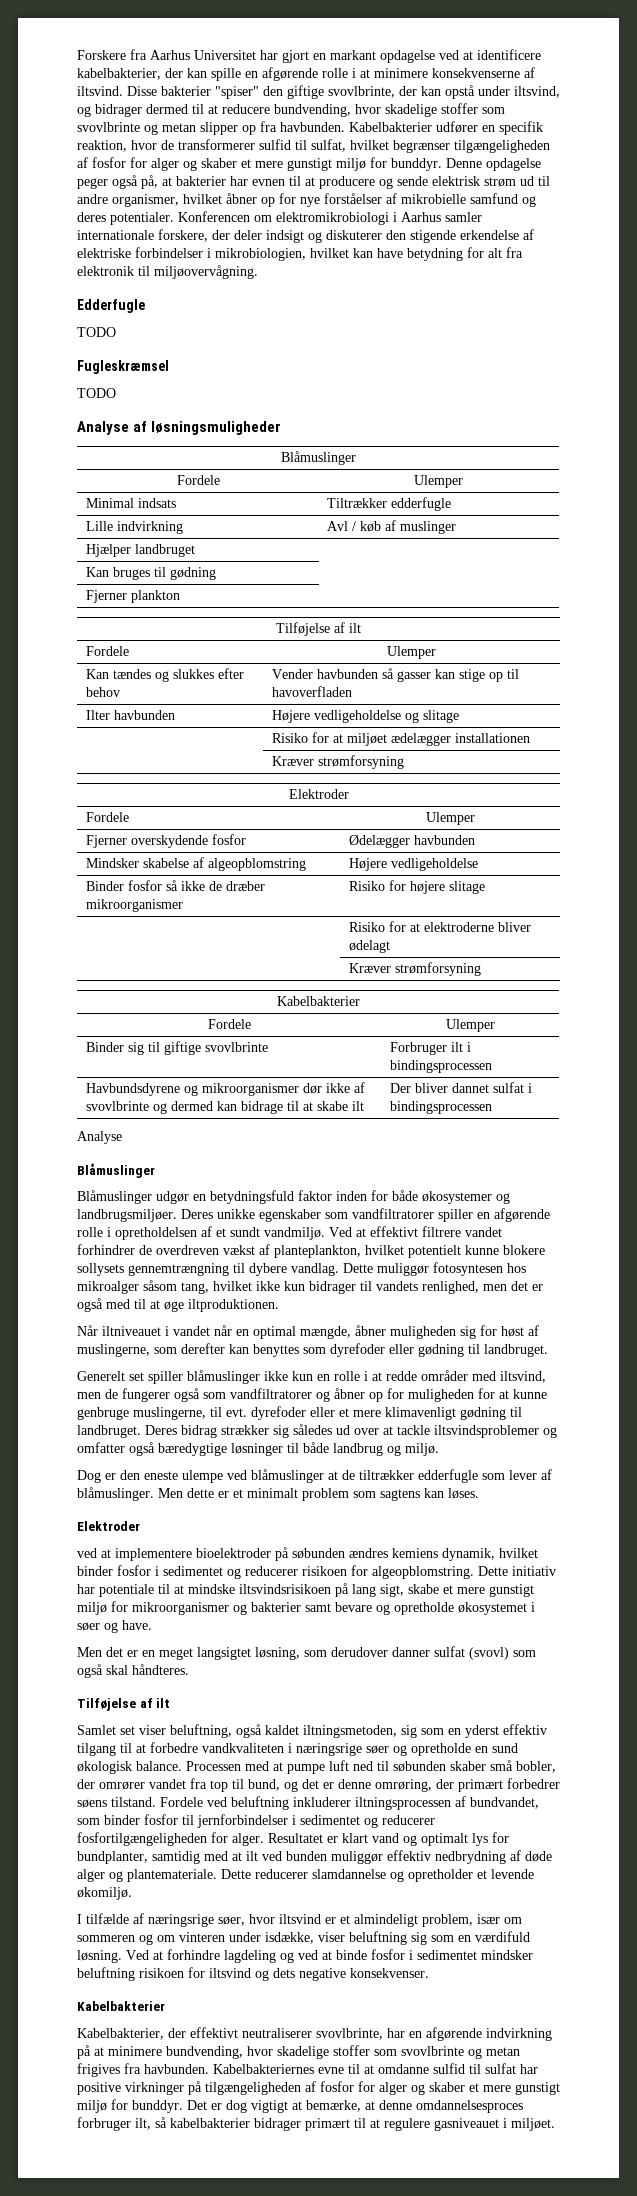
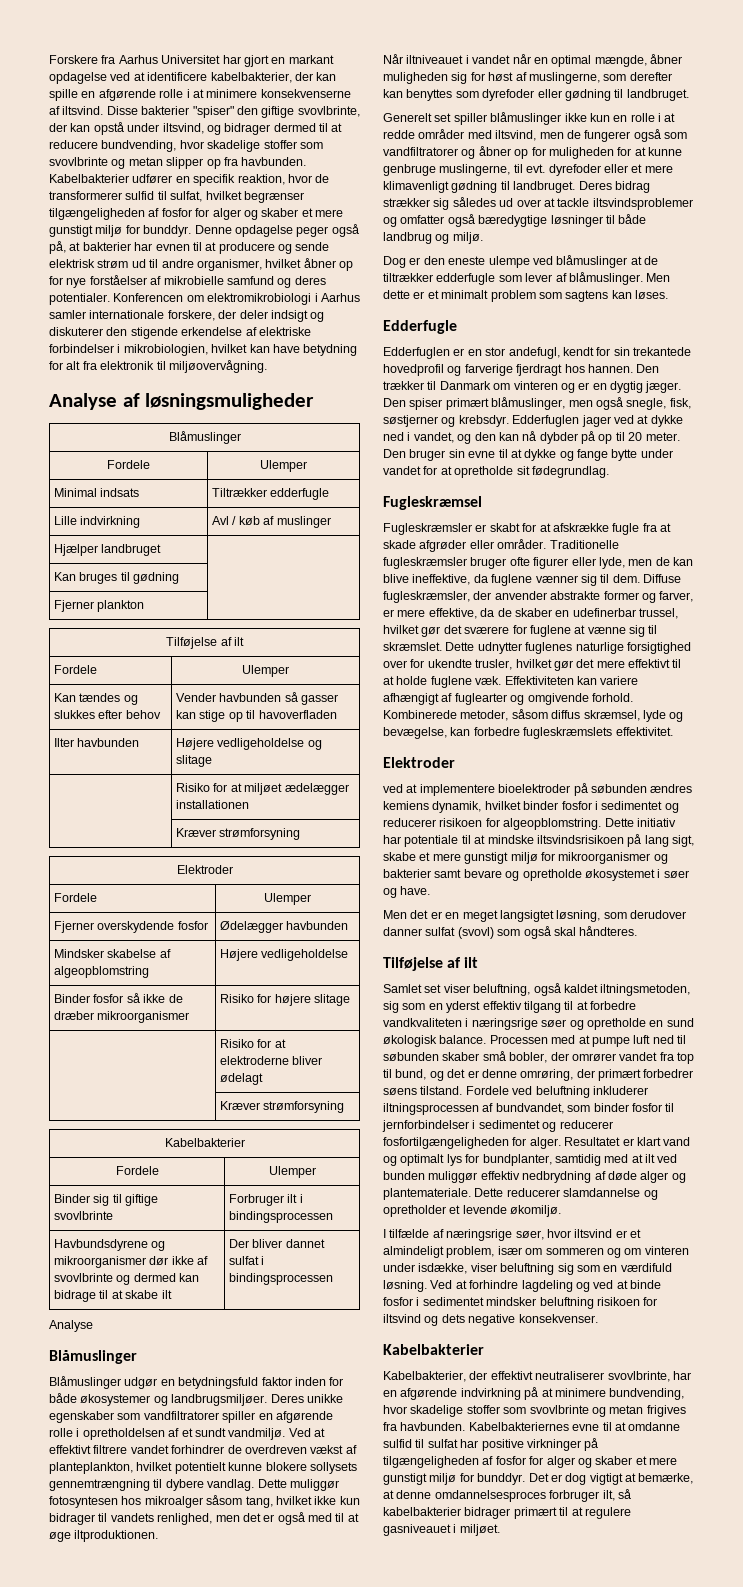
- Edderfugle
- TODO
- Fugleskræmsel
- TODO
+ Edderfugle
+ Edderfuglen er en stor andefugl, kendt for sin trekantede hovedprofil og farverige fjerdragt hos hannen. Den trækker til Danmark om vinteren og er en dygtig jæger. Den spiser primært blåmuslinger, men også snegle, fisk, søstjerner og krebsdyr. Edderfuglen jager ved at dykke ned i vandet, og den kan nå dybder på op til 20 meter. Den bruger sin evne til at dykke og fange bytte under vandet for at opretholde sit fødegrundlag.
+ Fugleskræmsel
+ Fugleskræmsler er skabt for at afskrække fugle fra at skade afgrøder eller områder. Traditionelle fugleskræmsler bruger ofte figurer eller lyde, men de kan blive ineffektive, da fuglene vænner sig til dem. Diffuse fugleskræmsler, der anvender abstrakte former og farver, er mere effektive, da de skaber en udefinerbar trussel, hvilket gør det sværere for fuglene at vænne sig til skræmslet. Dette udnytter fuglenes naturlige forsigtighed over for ukendte trusler, hvilket gør det mere effektivt til at holde fuglene væk. Effektiviteten kan variere afhængigt af fuglearter og omgivende forhold. Kombinerede metoder, såsom diffus skræmsel, lyde og bevægelse, kan forbedre fugleskræmslets effektivitet.

